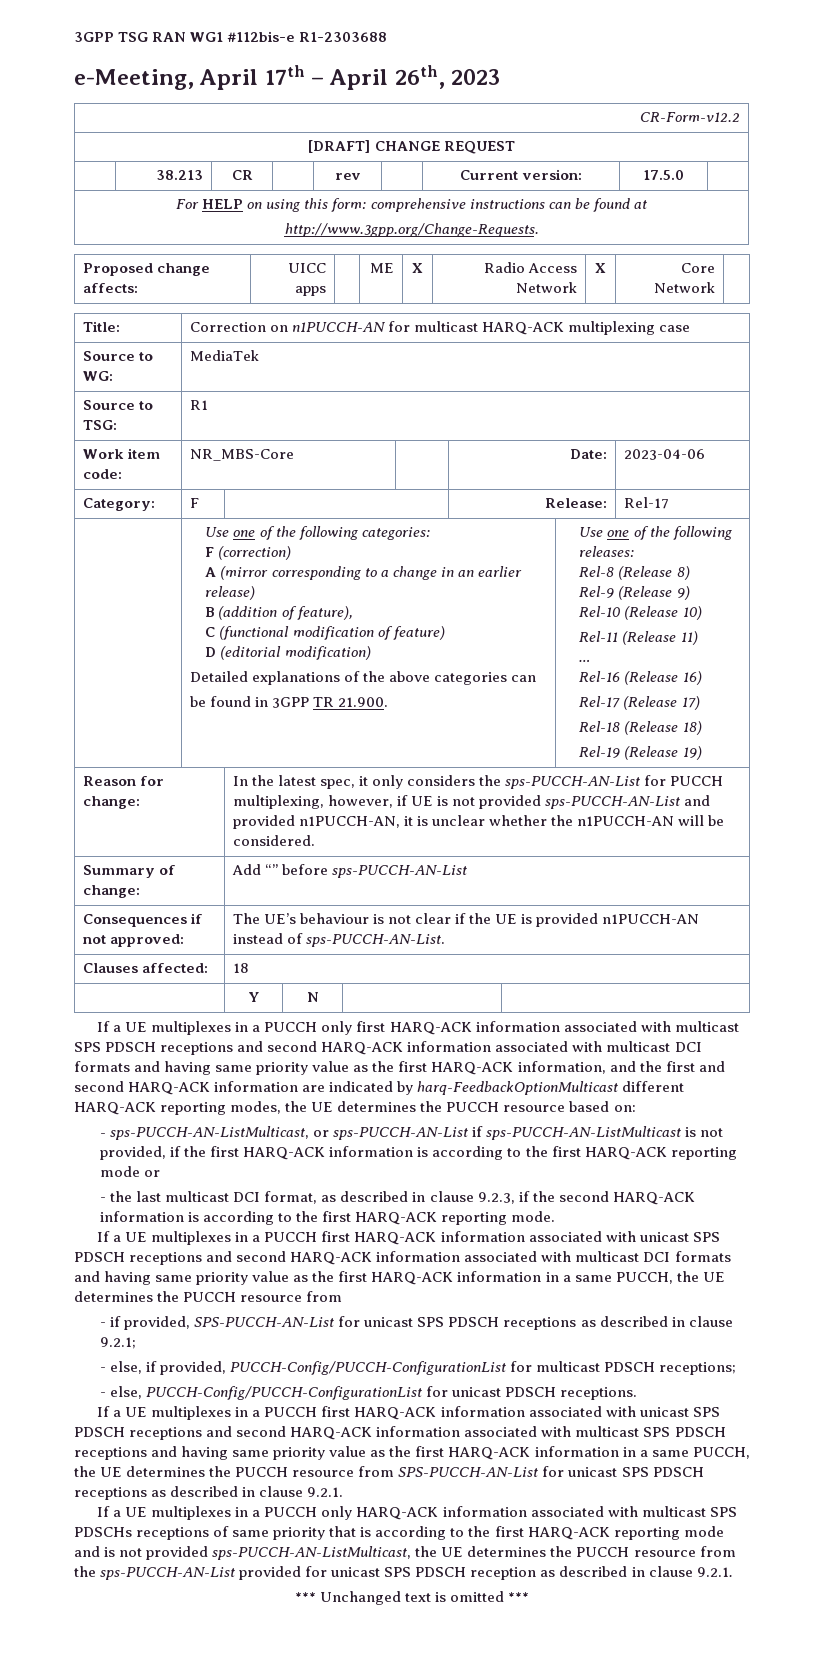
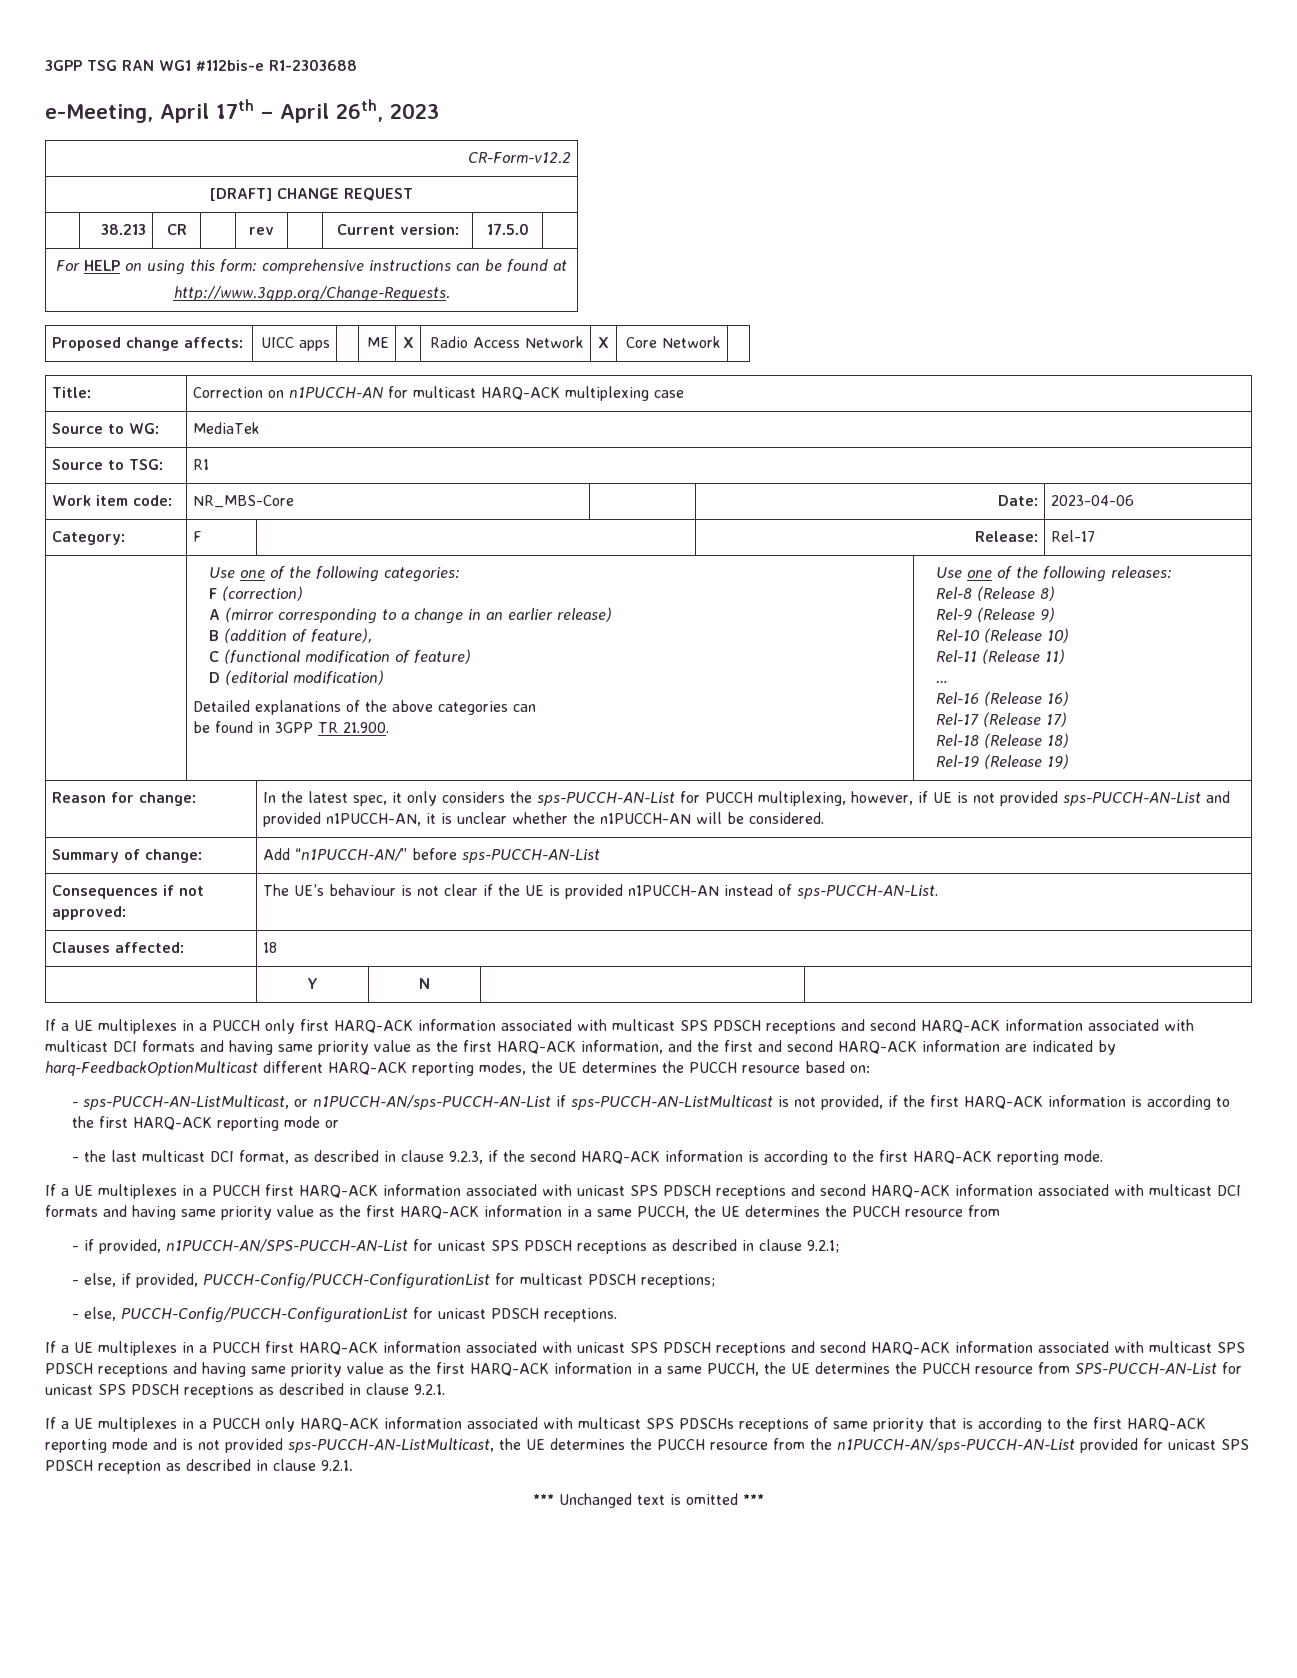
- Summary of change: | Add “” before sps-PUCCH-AN-List
+ Summary of change: | Add “n1PUCCH-AN/” before sps-PUCCH-AN-List
- - sps-PUCCH-AN-ListMulticast, or sps-PUCCH-AN-List if sps-PUCCH-AN-ListMulticast is not provided, if the first HARQ-ACK information is according to the first HARQ-ACK reporting mode or
+ - sps-PUCCH-AN-ListMulticast, or n1PUCCH-AN/sps-PUCCH-AN-List if sps-PUCCH-AN-ListMulticast is not provided, if the first HARQ-ACK information is according to the first HARQ-ACK reporting mode or
- - if provided, SPS-PUCCH-AN-List for unicast SPS PDSCH receptions as described in clause 9.2.1;
+ - if provided, n1PUCCH-AN/SPS-PUCCH-AN-List for unicast SPS PDSCH receptions as described in clause 9.2.1;
- If a UE multiplexes in a PUCCH only HARQ-ACK information associated with multicast SPS PDSCHs receptions of same priority that is according to the first HARQ-ACK reporting mode and is not provided sps-PUCCH-AN-ListMulticast, the UE determines the PUCCH resource from the sps-PUCCH-AN-List provided for unicast SPS PDSCH reception as described in clause 9.2.1.
+ If a UE multiplexes in a PUCCH only HARQ-ACK information associated with multicast SPS PDSCHs receptions of same priority that is according to the first HARQ-ACK reporting mode and is not provided sps-PUCCH-AN-ListMulticast, the UE determines the PUCCH resource from the n1PUCCH-AN/sps-PUCCH-AN-List provided for unicast SPS PDSCH reception as described in clause 9.2.1.

